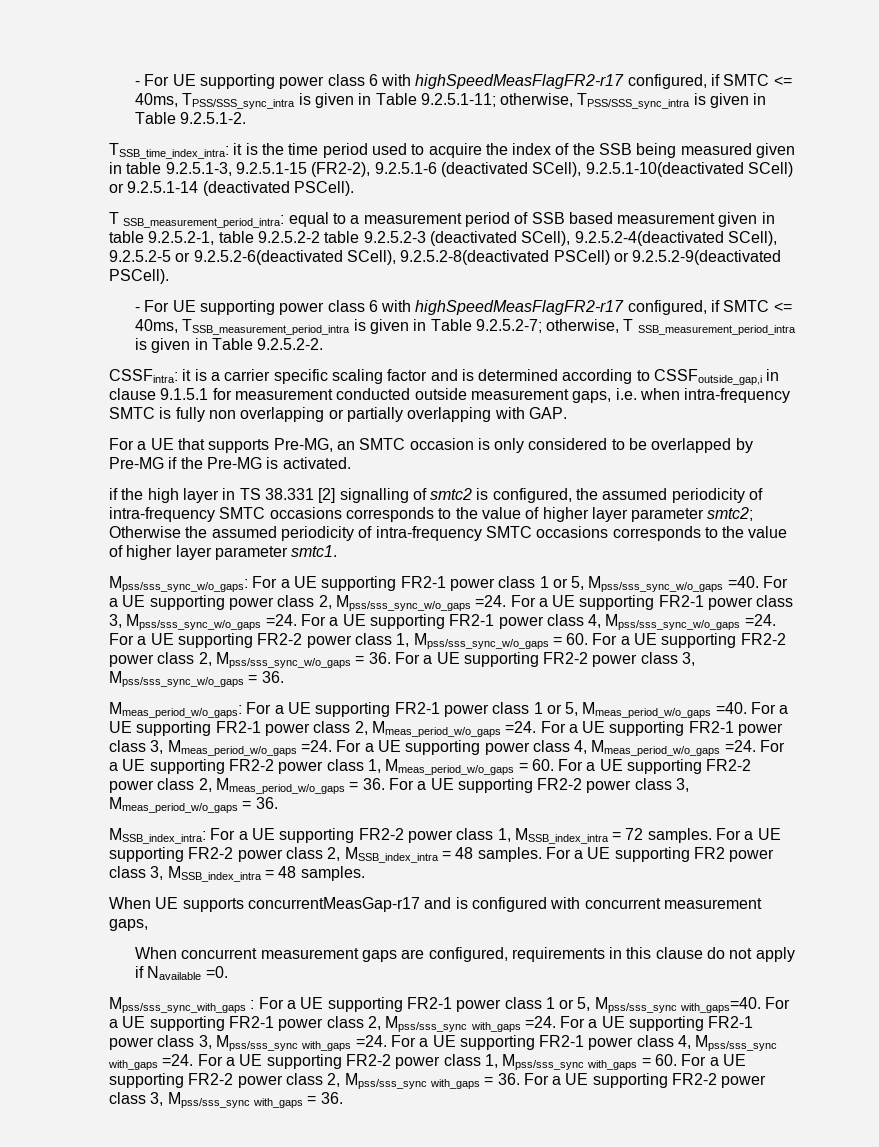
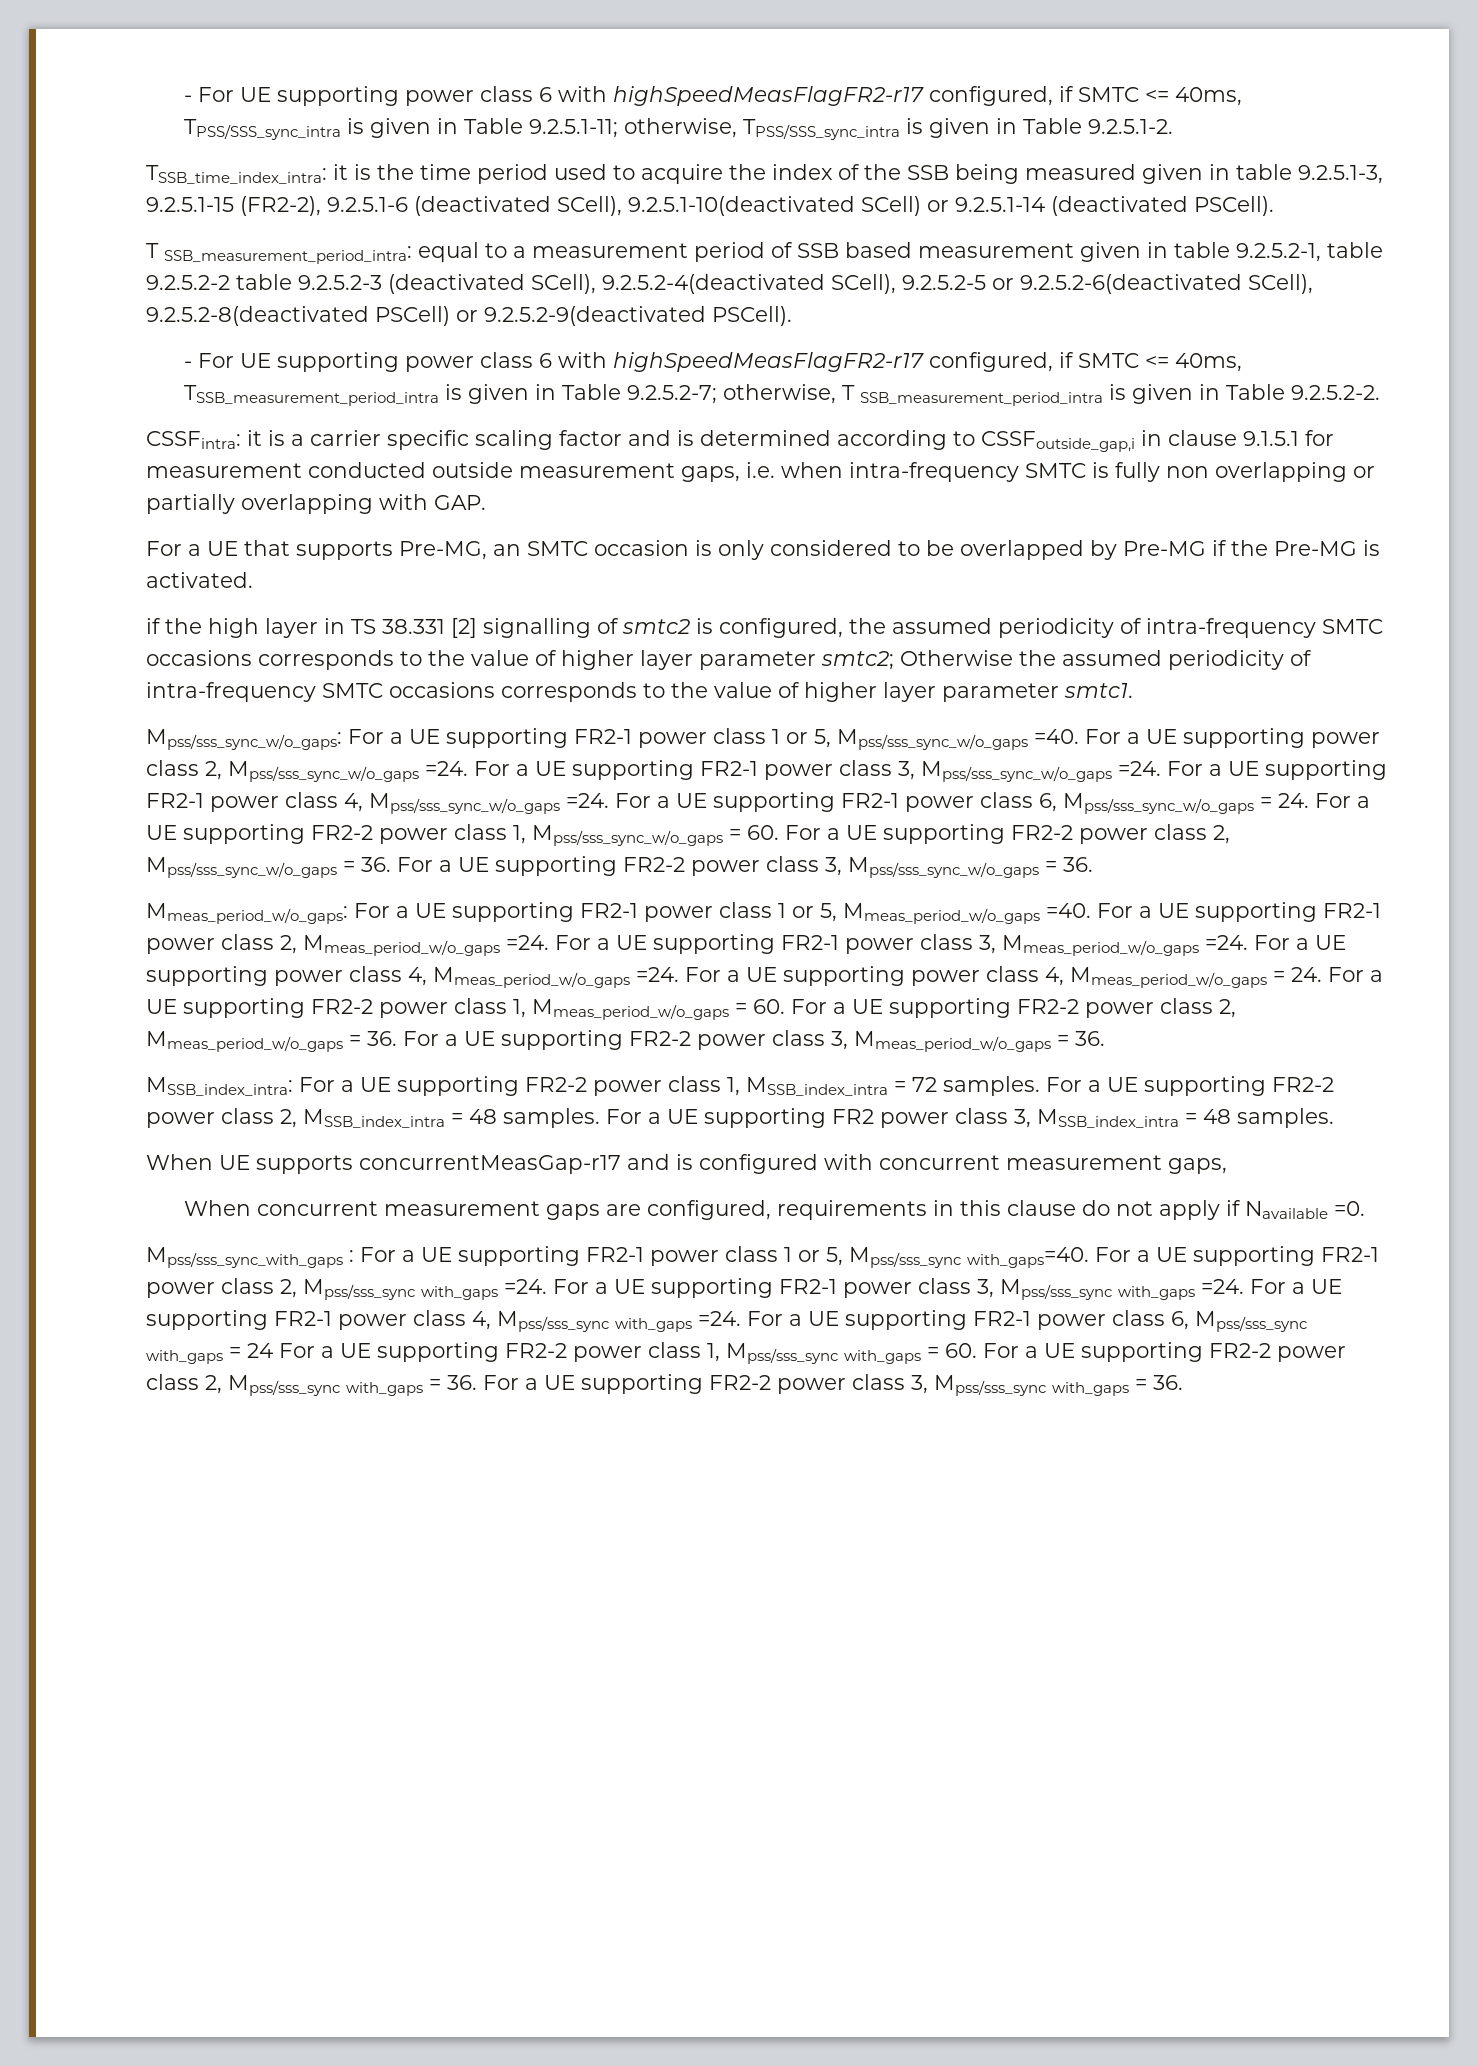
- For a UE supporting FR2-2 power class 1, Mpss/sss_sync_w/o_gaps = 60. For a UE supporting FR2-2 power class 2, Mpss/sss_sync_w/o_gaps = 36. For a UE supporting FR2-2 power class 3, Mpss/sss_sync_w/o_gaps = 36.
+ For a UE supporting FR2-1 power class 6, Mpss/sss_sync_w/o_gaps = 24. For a UE supporting FR2-2 power class 1, Mpss/sss_sync_w/o_gaps = 60. For a UE supporting FR2-2 power class 2, Mpss/sss_sync_w/o_gaps = 36. For a UE supporting FR2-2 power class 3, Mpss/sss_sync_w/o_gaps = 36.
- For a UE supporting FR2-2 power class 1, Mmeas_period_w/o_gaps = 60. For a UE supporting FR2-2 power class 2, Mmeas_period_w/o_gaps = 36. For a UE supporting FR2-2 power class 3, Mmeas_period_w/o_gaps = 36.
+ For a UE supporting power class 4, Mmeas_period_w/o_gaps = 24. For a UE supporting FR2-2 power class 1, Mmeas_period_w/o_gaps = 60. For a UE supporting FR2-2 power class 2, Mmeas_period_w/o_gaps = 36. For a UE supporting FR2-2 power class 3, Mmeas_period_w/o_gaps = 36.
- For a UE supporting FR2-2 power class 1, Mpss/sss_sync with_gaps = 60. For a UE supporting FR2-2 power class 2, Mpss/sss_sync with_gaps = 36. For a UE supporting FR2-2 power class 3, Mpss/sss_sync with_gaps = 36.
+ For a UE supporting FR2-1 power class 6, Mpss/sss_sync with_gaps = 24 For a UE supporting FR2-2 power class 1, Mpss/sss_sync with_gaps = 60. For a UE supporting FR2-2 power class 2, Mpss/sss_sync with_gaps = 36. For a UE supporting FR2-2 power class 3, Mpss/sss_sync with_gaps = 36.

